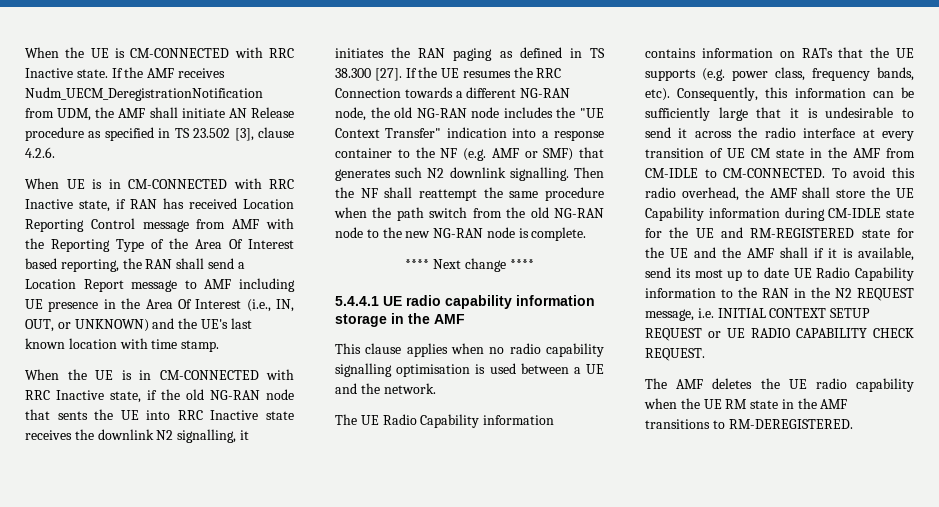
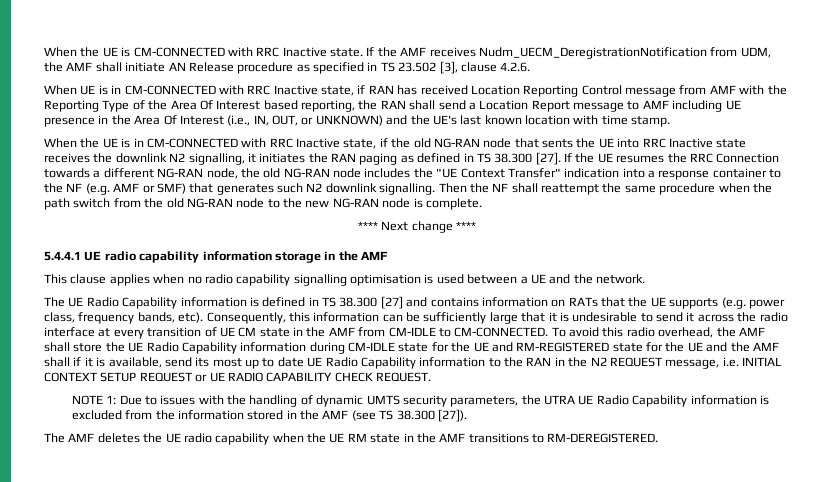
- The UE Radio Capability information contains information on RATs that the UE supports (e.g. power class, frequency bands, etc).
+ The UE Radio Capability information is defined in TS 38.300 [27] and contains information on RATs that the UE supports (e.g. power class, frequency bands, etc).
- To avoid this radio overhead, the AMF shall store the UE Capability information during CM-IDLE state for the UE and RM-REGISTERED state for the UE and the AMF shall if it is available, send its most up to date UE Radio Capability information to the RAN in the N2 REQUEST message, i.e. INITIAL CONTEXT SETUP REQUEST or UE RADIO CAPABILITY CHECK REQUEST.
+ To avoid this radio overhead, the AMF shall store the UE Radio Capability information during CM-IDLE state for the UE and RM-REGISTERED state for the UE and the AMF shall if it is available, send its most up to date UE Radio Capability information to the RAN in the N2 REQUEST message, i.e. INITIAL CONTEXT SETUP REQUEST or UE RADIO CAPABILITY CHECK REQUEST.
+ NOTE 1: Due to issues with the handling of dynamic UMTS security parameters, the UTRA UE Radio Capability information is excluded from the information stored in the AMF (see TS 38.300 [27]).

